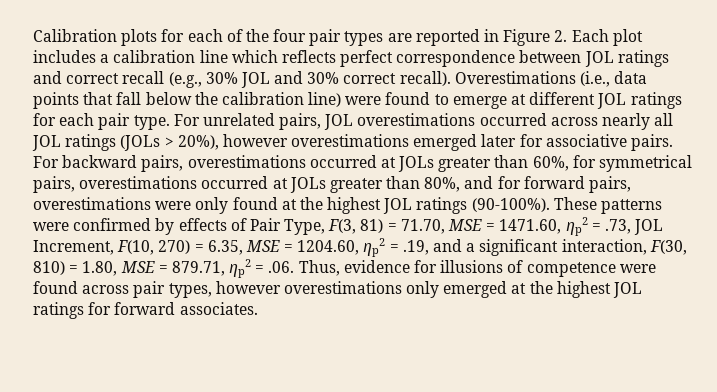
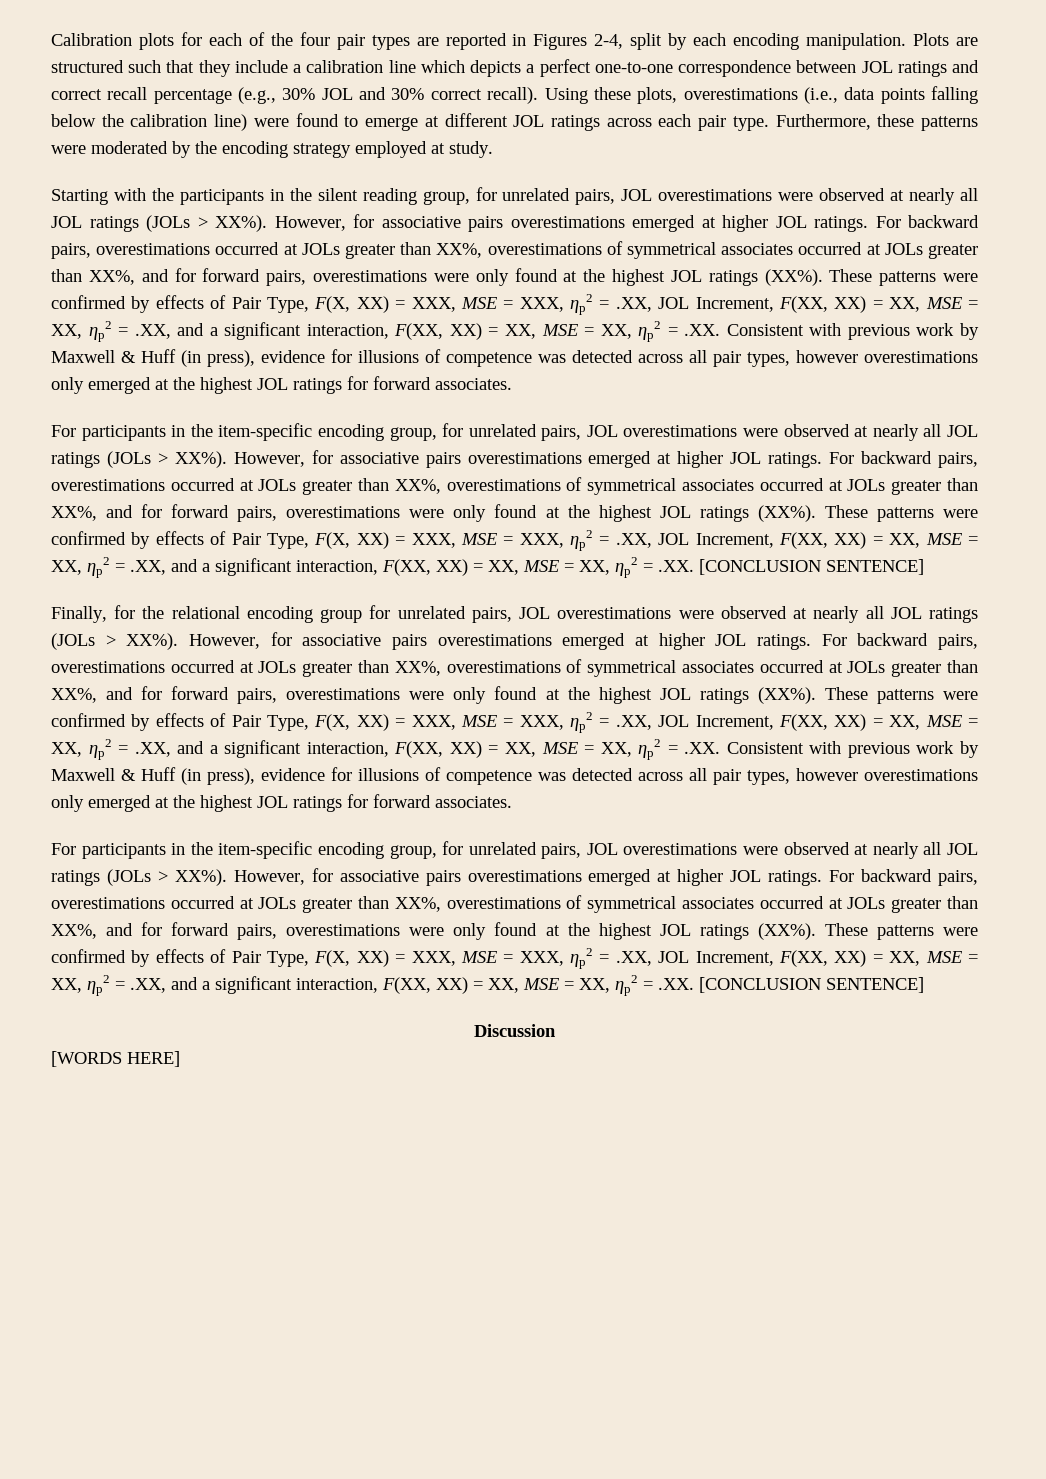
- Calibration plots for each of the four pair types are reported in Figure 2. Each plot includes a calibration line which reflects perfect correspondence between JOL ratings and correct recall (e.g., 30% JOL and 30% correct recall).
+ Calibration plots for each of the four pair types are reported in Figures 2-4, split by each encoding manipulation. Plots are structured such that they include a calibration line which depicts a perfect one-to-one correspondence between JOL ratings and correct recall percentage (e.g., 30% JOL and 30% correct recall).
- Overestimations (i.e., data points that fall below the calibration line) were found to emerge at different JOL ratings for each pair type.
+ Using these plots, overestimations (i.e., data points falling below the calibration line) were found to emerge at different JOL ratings across each pair type.
- For unrelated pairs, JOL overestimations occurred across nearly all JOL ratings (JOLs > 20%), however overestimations emerged later for associative pairs. For backward pairs, overestimations occurred at JOLs greater than 60%, for symmetrical pairs, overestimations occurred at JOLs greater than 80%, and for forward pairs, overestimations were only found at the highest JOL ratings (90-100%). These patterns were confirmed by effects of Pair Type, F(3, 81) = 71.70, MSE = 1471.60, ηp2 = .73, JOL Increment, F(10, 270) = 6.35, MSE = 1204.60, ηp2 = .19, and a significant interaction, F(30, 810) = 1.80, MSE = 879.71, ηp2 = .06. Thus, evidence for illusions of competence were found across pair types, however overestimations only emerged at the highest JOL ratings for forward associates.
+ Furthermore, these patterns were moderated by the encoding strategy employed at study.
+ Starting with the participants in the silent reading group, for unrelated pairs, JOL overestimations were observed at nearly all JOL ratings (JOLs > XX%). However, for associative pairs overestimations emerged at higher JOL ratings. For backward pairs, overestimations occurred at JOLs greater than XX%, overestimations of symmetrical associates occurred at JOLs greater than XX%, and for forward pairs, overestimations were only found at the highest JOL ratings (XX%). These patterns were confirmed by effects of Pair Type, F(X, XX) = XXX, MSE = XXX, ηp2 = .XX, JOL Increment, F(XX, XX) = XX, MSE = XX, ηp2 = .XX, and a significant interaction, F(XX, XX) = XX, MSE = XX, ηp2 = .XX. Consistent with previous work by Maxwell & Huff (in press), evidence for illusions of competence was detected across all pair types, however overestimations only emerged at the highest JOL ratings for forward associates.
+ For participants in the item-specific encoding group, for unrelated pairs, JOL overestimations were observed at nearly all JOL ratings (JOLs > XX%). However, for associative pairs overestimations emerged at higher JOL ratings. For backward pairs, overestimations occurred at JOLs greater than XX%, overestimations of symmetrical associates occurred at JOLs greater than XX%, and for forward pairs, overestimations were only found at the highest JOL ratings (XX%). These patterns were confirmed by effects of Pair Type, F(X, XX) = XXX, MSE = XXX, ηp2 = .XX, JOL Increment, F(XX, XX) = XX, MSE = XX, ηp2 = .XX, and a significant interaction, F(XX, XX) = XX, MSE = XX, ηp2 = .XX. [CONCLUSION SENTENCE]
+ Finally, for the relational encoding group for unrelated pairs, JOL overestimations were observed at nearly all JOL ratings (JOLs > XX%). However, for associative pairs overestimations emerged at higher JOL ratings. For backward pairs, overestimations occurred at JOLs greater than XX%, overestimations of symmetrical associates occurred at JOLs greater than XX%, and for forward pairs, overestimations were only found at the highest JOL ratings (XX%). These patterns were confirmed by effects of Pair Type, F(X, XX) = XXX, MSE = XXX, ηp2 = .XX, JOL Increment, F(XX, XX) = XX, MSE = XX, ηp2 = .XX, and a significant interaction, F(XX, XX) = XX, MSE = XX, ηp2 = .XX. Consistent with previous work by Maxwell & Huff (in press), evidence for illusions of competence was detected across all pair types, however overestimations only emerged at the highest JOL ratings for forward associates.
+ For participants in the item-specific encoding group, for unrelated pairs, JOL overestimations were observed at nearly all JOL ratings (JOLs > XX%). However, for associative pairs overestimations emerged at higher JOL ratings. For backward pairs, overestimations occurred at JOLs greater than XX%, overestimations of symmetrical associates occurred at JOLs greater than XX%, and for forward pairs, overestimations were only found at the highest JOL ratings (XX%). These patterns were confirmed by effects of Pair Type, F(X, XX) = XXX, MSE = XXX, ηp2 = .XX, JOL Increment, F(XX, XX) = XX, MSE = XX, ηp2 = .XX, and a significant interaction, F(XX, XX) = XX, MSE = XX, ηp2 = .XX. [CONCLUSION SENTENCE]
+ Discussion
+ [WORDS HERE]

